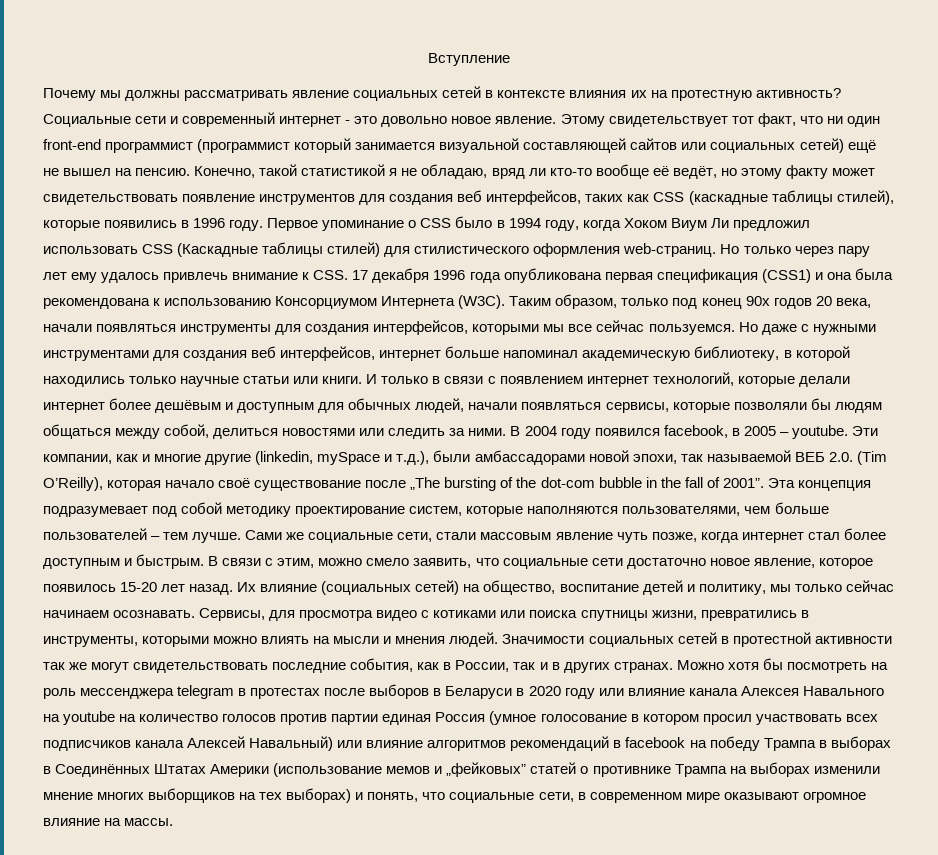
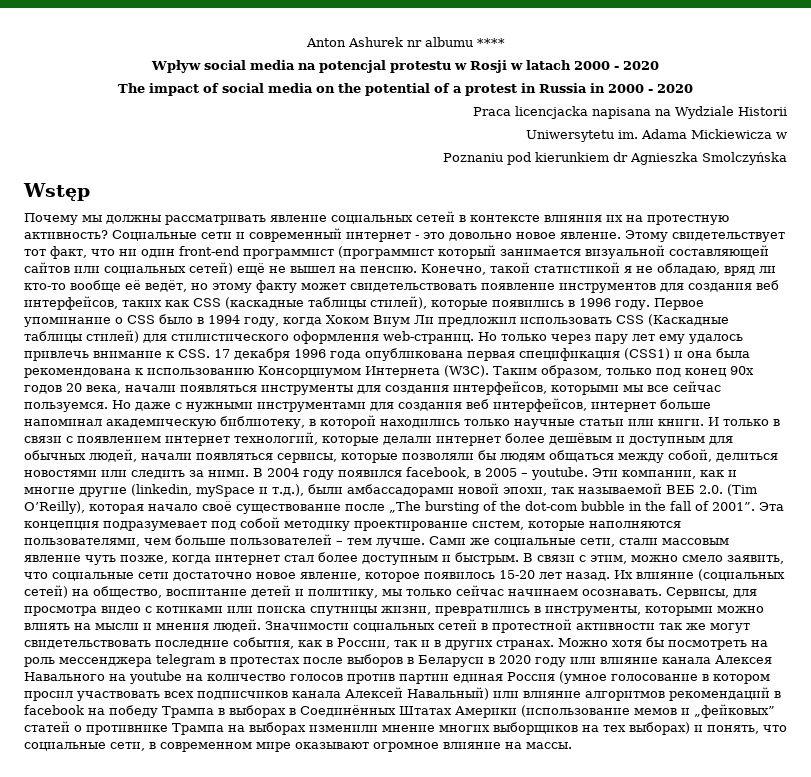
- Вступление
+ Anton Ashurek nr albumu ****
+ Wpływ social media na potencjal protestu w Rosji w latach 2000 - 2020
+ The impact of social media on the potential of a protest in Russia in 2000 - 2020
+ Praca licencjacka napisana na Wydziale Historii
+ Uniwersytetu im. Adama Mickiewicza w
+ Poznaniu pod kierunkiem dr Agnieszka Smolczyńska
+ Wstęp

